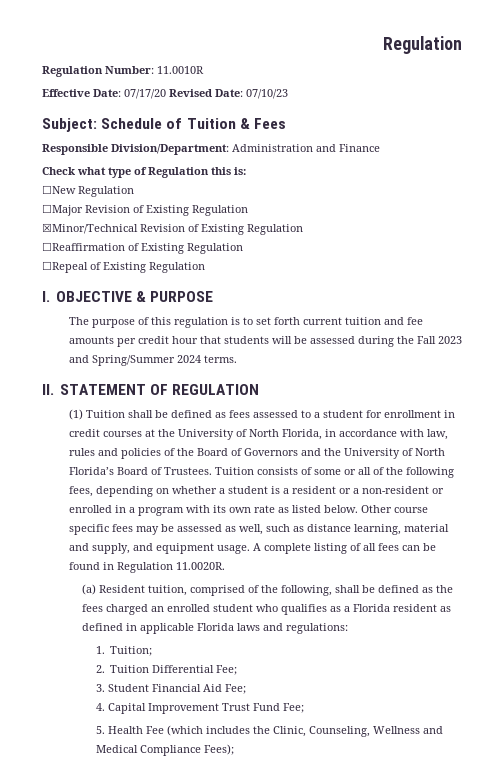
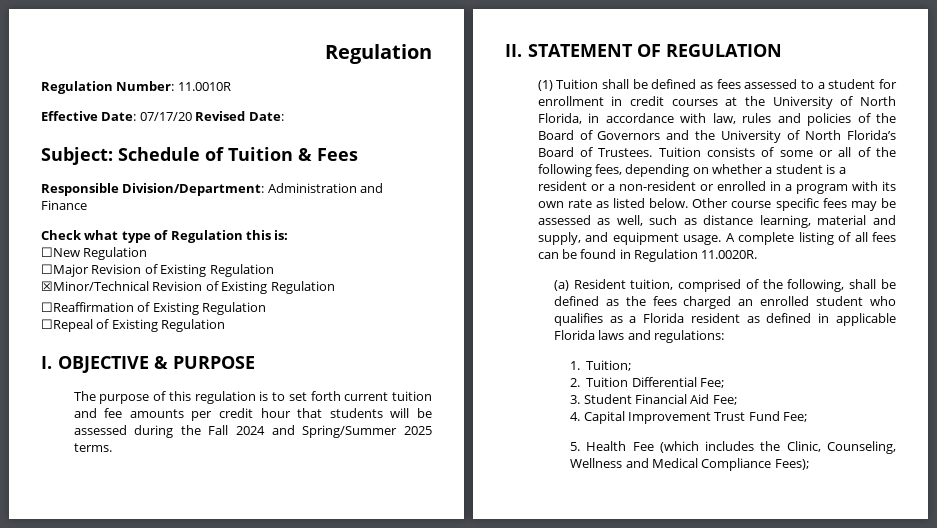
- Effective Date: 07/17/20 Revised Date: 07/10/23
+ Effective Date: 07/17/20 Revised Date:
- The purpose of this regulation is to set forth current tuition and fee amounts per credit hour that students will be assessed during the Fall 2023 and Spring/Summer 2024 terms.
+ The purpose of this regulation is to set forth current tuition and fee amounts per credit hour that students will be assessed during the Fall 2024 and Spring/Summer 2025 terms.

